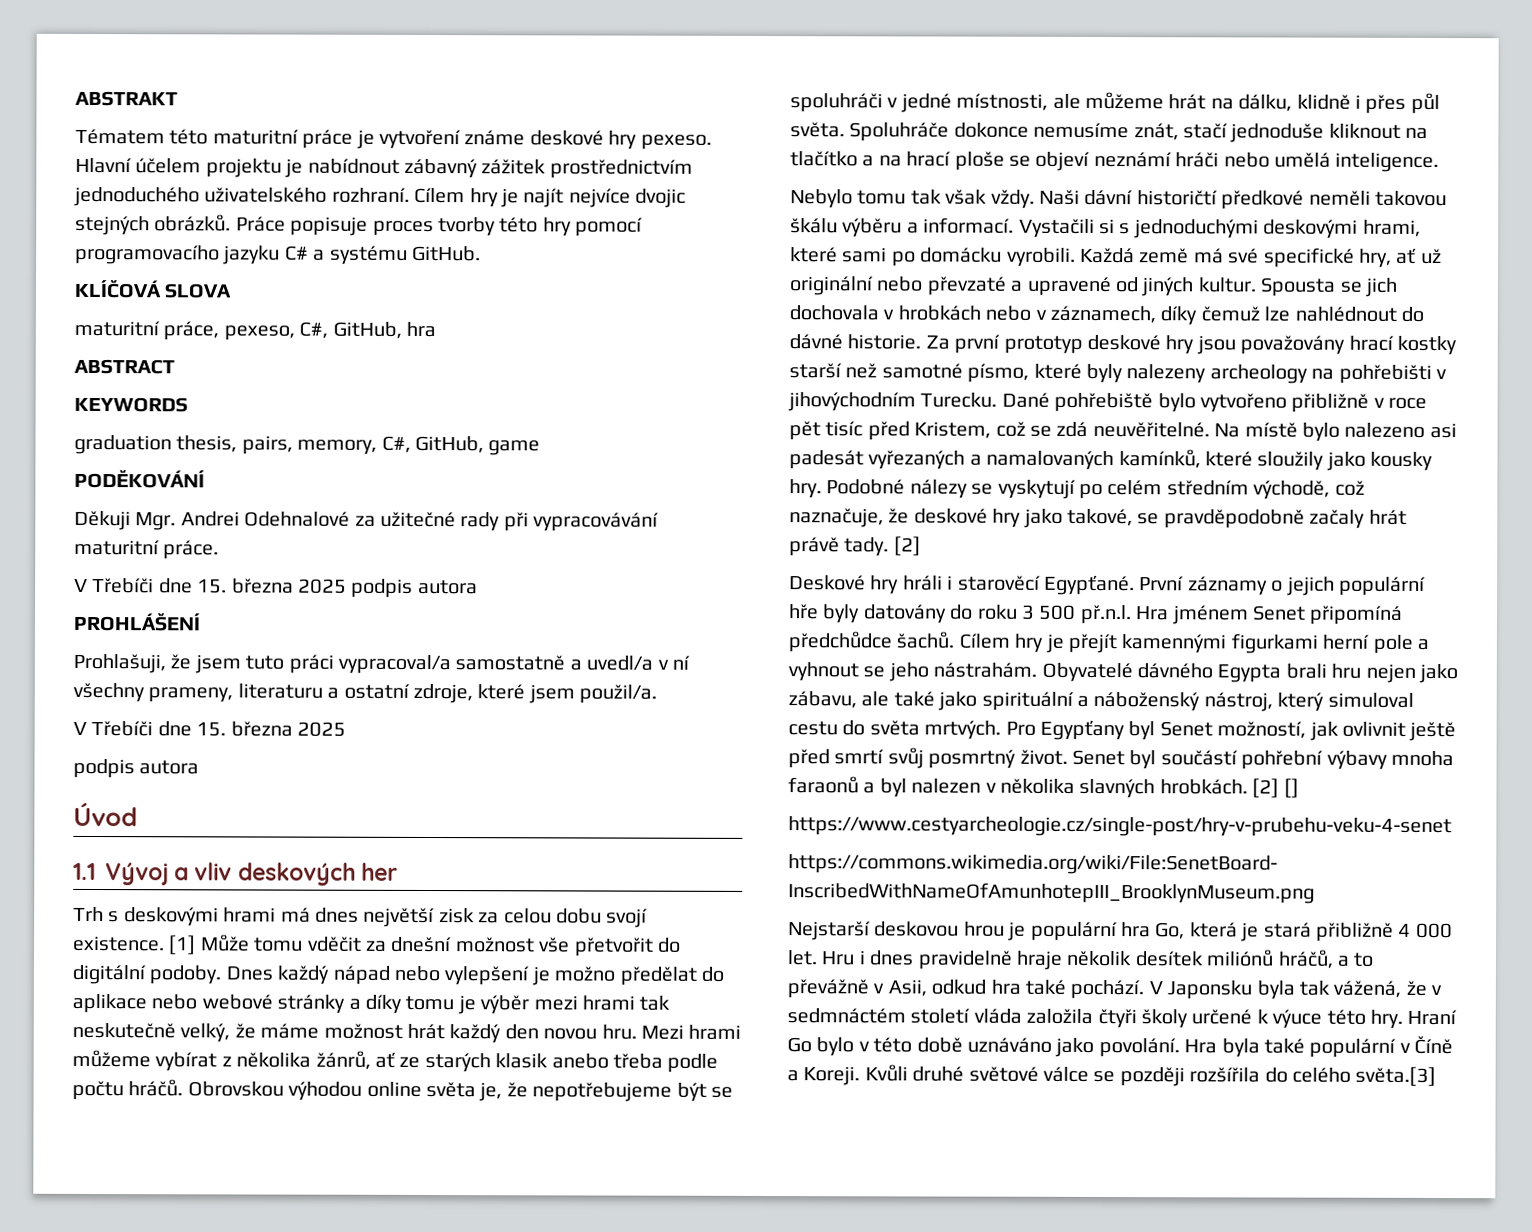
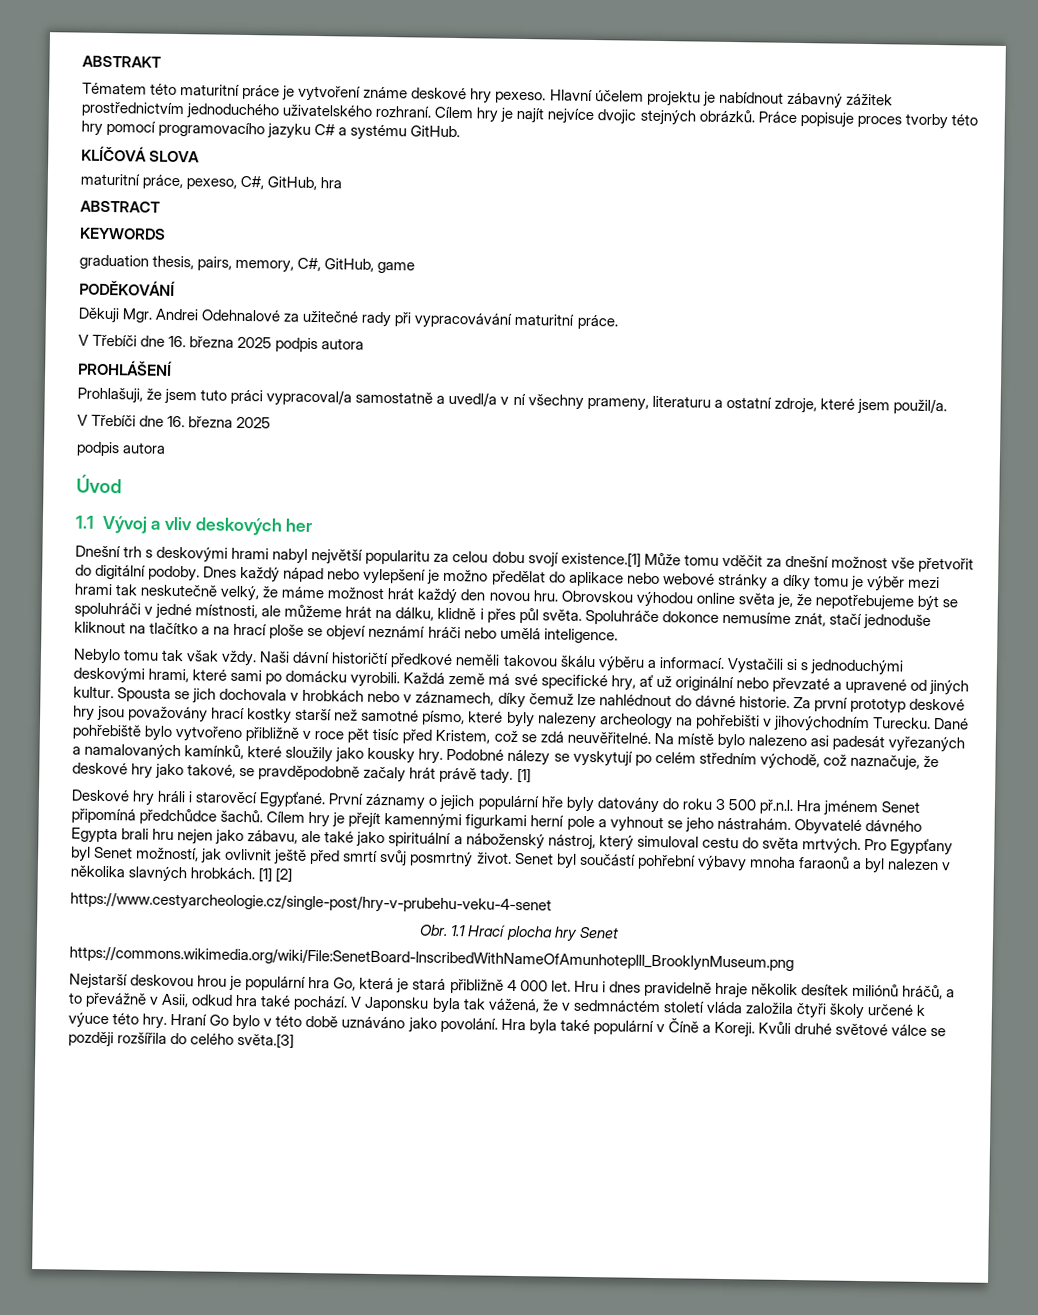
- V Třebíči dne 15. března 2025 podpis autora
+ V Třebíči dne 16. března 2025 podpis autora
  Prohlašuji, že jsem tuto práci vypracoval/a samostatně a uvedl/a v ní všechny prameny, literaturu a ostatní zdroje, které jsem použil/a.
- V Třebíči dne 15. března 2025
+ V Třebíči dne 16. března 2025
- Trh s deskovými hrami má dnes největší zisk za celou dobu svojí existence. [1] Může tomu vděčit za dnešní možnost vše přetvořit do digitální podoby.
+ Dnešní trh s deskovými hrami nabyl největší popularitu za celou dobu svojí existence.[1] Může tomu vděčit za dnešní možnost vše přetvořit do digitální podoby.
- Mezi hrami můžeme vybírat z několika žánrů, ať ze starých klasik anebo třeba podle počtu hráčů.
- Podobné nálezy se vyskytují po celém středním východě, což naznačuje, že deskové hry jako takové, se pravděpodobně začaly hrát právě tady. [2]
+ Podobné nálezy se vyskytují po celém středním východě, což naznačuje, že deskové hry jako takové, se pravděpodobně začaly hrát právě tady. [1]
- [2] []
+ [1] [2]
+ Obr. 1.1 Hrací plocha hry Senet

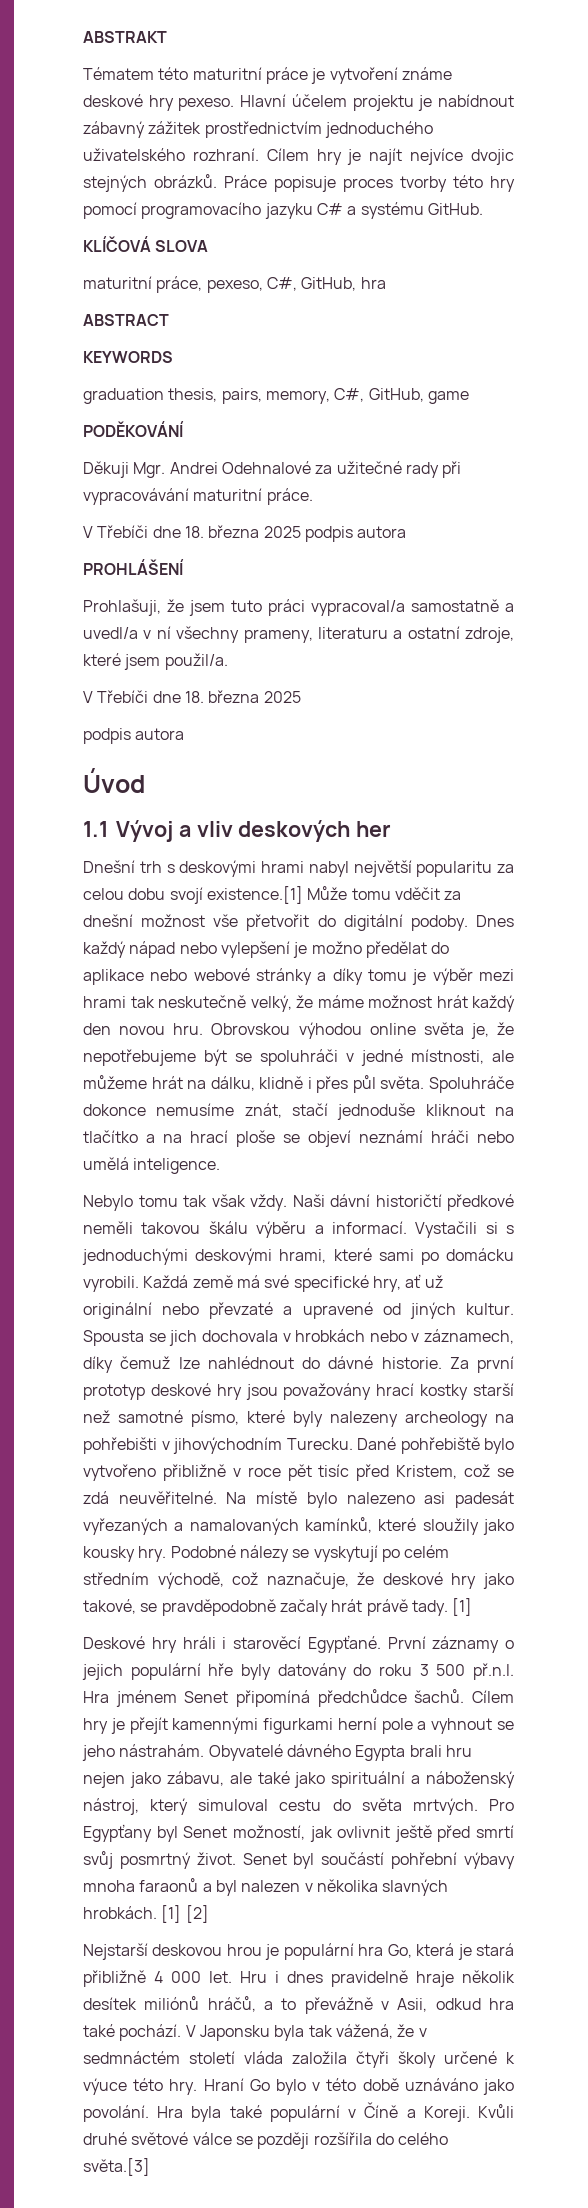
- V Třebíči dne 16. března 2025 podpis autora
+ V Třebíči dne 18. března 2025 podpis autora
  Prohlašuji, že jsem tuto práci vypracoval/a samostatně a uvedl/a v ní všechny prameny, literaturu a ostatní zdroje, které jsem použil/a.
- V Třebíči dne 16. března 2025
+ V Třebíči dne 18. března 2025
- https://www.cestyarcheologie.cz/single-post/hry-v-prubehu-veku-4-senet
- Obr. 1.1 Hrací plocha hry Senet
- https://commons.wikimedia.org/wiki/File:SenetBoard-InscribedWithNameOfAmunhotepIII_BrooklynMuseum.png

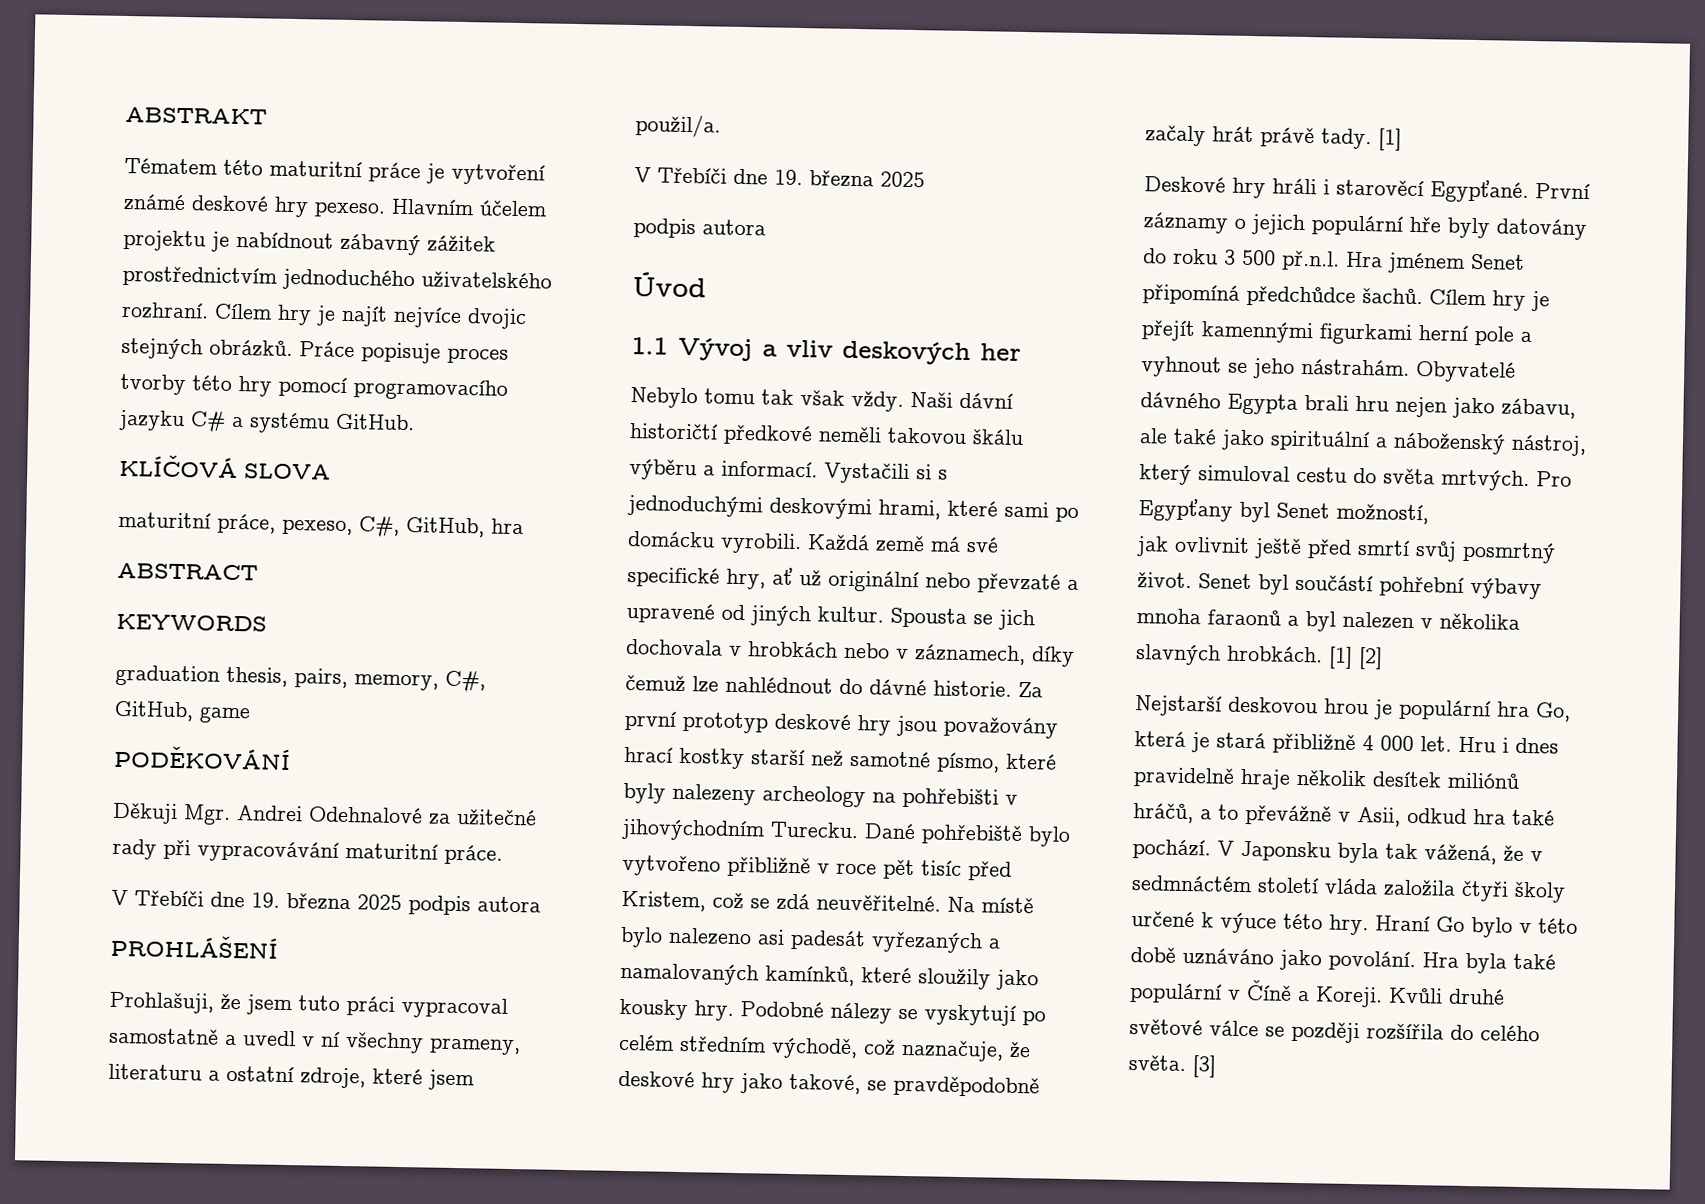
- Tématem této maturitní práce je vytvoření známe deskové hry pexeso.
+ Tématem této maturitní práce je vytvoření známé deskové hry pexeso.
- Hlavní účelem projektu je nabídnout zábavný zážitek prostřednictvím jednoduchého uživatelského rozhraní.
+ Hlavním účelem projektu je nabídnout zábavný zážitek prostřednictvím jednoduchého uživatelského rozhraní.
- V Třebíči dne 18. března 2025 podpis autora
+ V Třebíči dne 19. března 2025 podpis autora
- Prohlašuji, že jsem tuto práci vypracoval/a samostatně a uvedl/a v ní všechny prameny, literaturu a ostatní zdroje, které jsem použil/a.
- V Třebíči dne 18. března 2025
+ Prohlašuji, že jsem tuto práci vypracoval samostatně a uvedl v ní všechny prameny, literaturu a ostatní zdroje, které jsem použil/a.
+ V Třebíči dne 19. března 2025
- Dnešní trh s deskovými hrami nabyl největší popularitu za celou dobu svojí existence.[1] Může tomu vděčit za dnešní možnost vše přetvořit do digitální podoby. Dnes každý nápad nebo vylepšení je možno předělat do aplikace nebo webové stránky a díky tomu je výběr mezi hrami tak neskutečně velký, že máme možnost hrát každý den novou hru. Obrovskou výhodou online světa je, že nepotřebujeme být se spoluhráči v jedné místnosti, ale můžeme hrát na dálku, klidně i přes půl světa. Spoluhráče dokonce nemusíme znát, stačí jednoduše kliknout na tlačítko a na hrací ploše se objeví neznámí hráči nebo umělá inteligence.
- Pro Egypťany byl Senet možností, jak ovlivnit ještě před smrtí svůj posmrtný život.
+ Pro Egypťany byl Senet možností,
+ jak ovlivnit ještě před smrtí svůj posmrtný život.
- Kvůli druhé světové válce se později rozšířila do celého světa.[3]
+ Kvůli druhé světové válce se později rozšířila do celého světa. [3]

